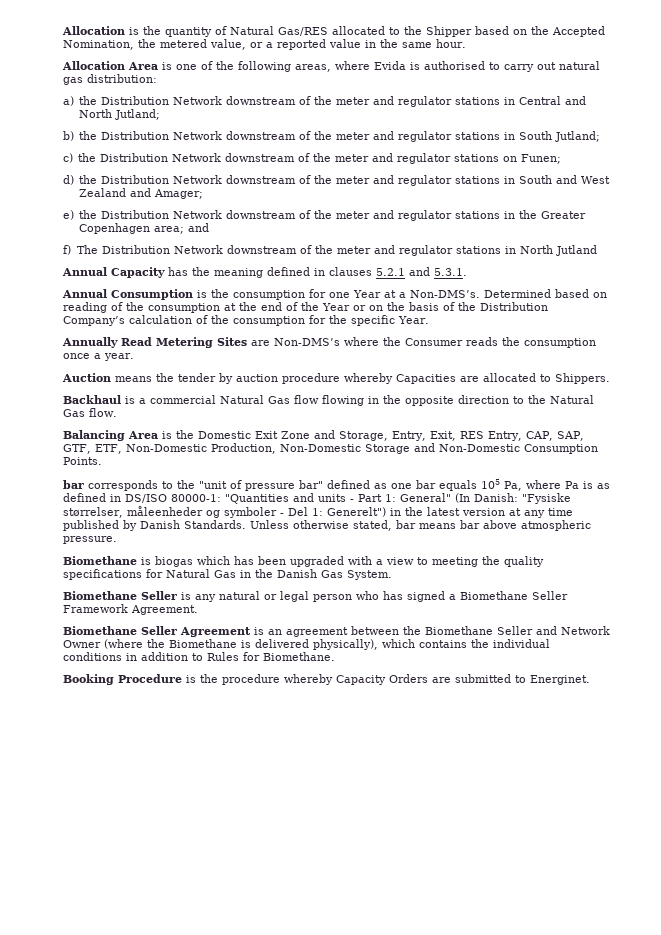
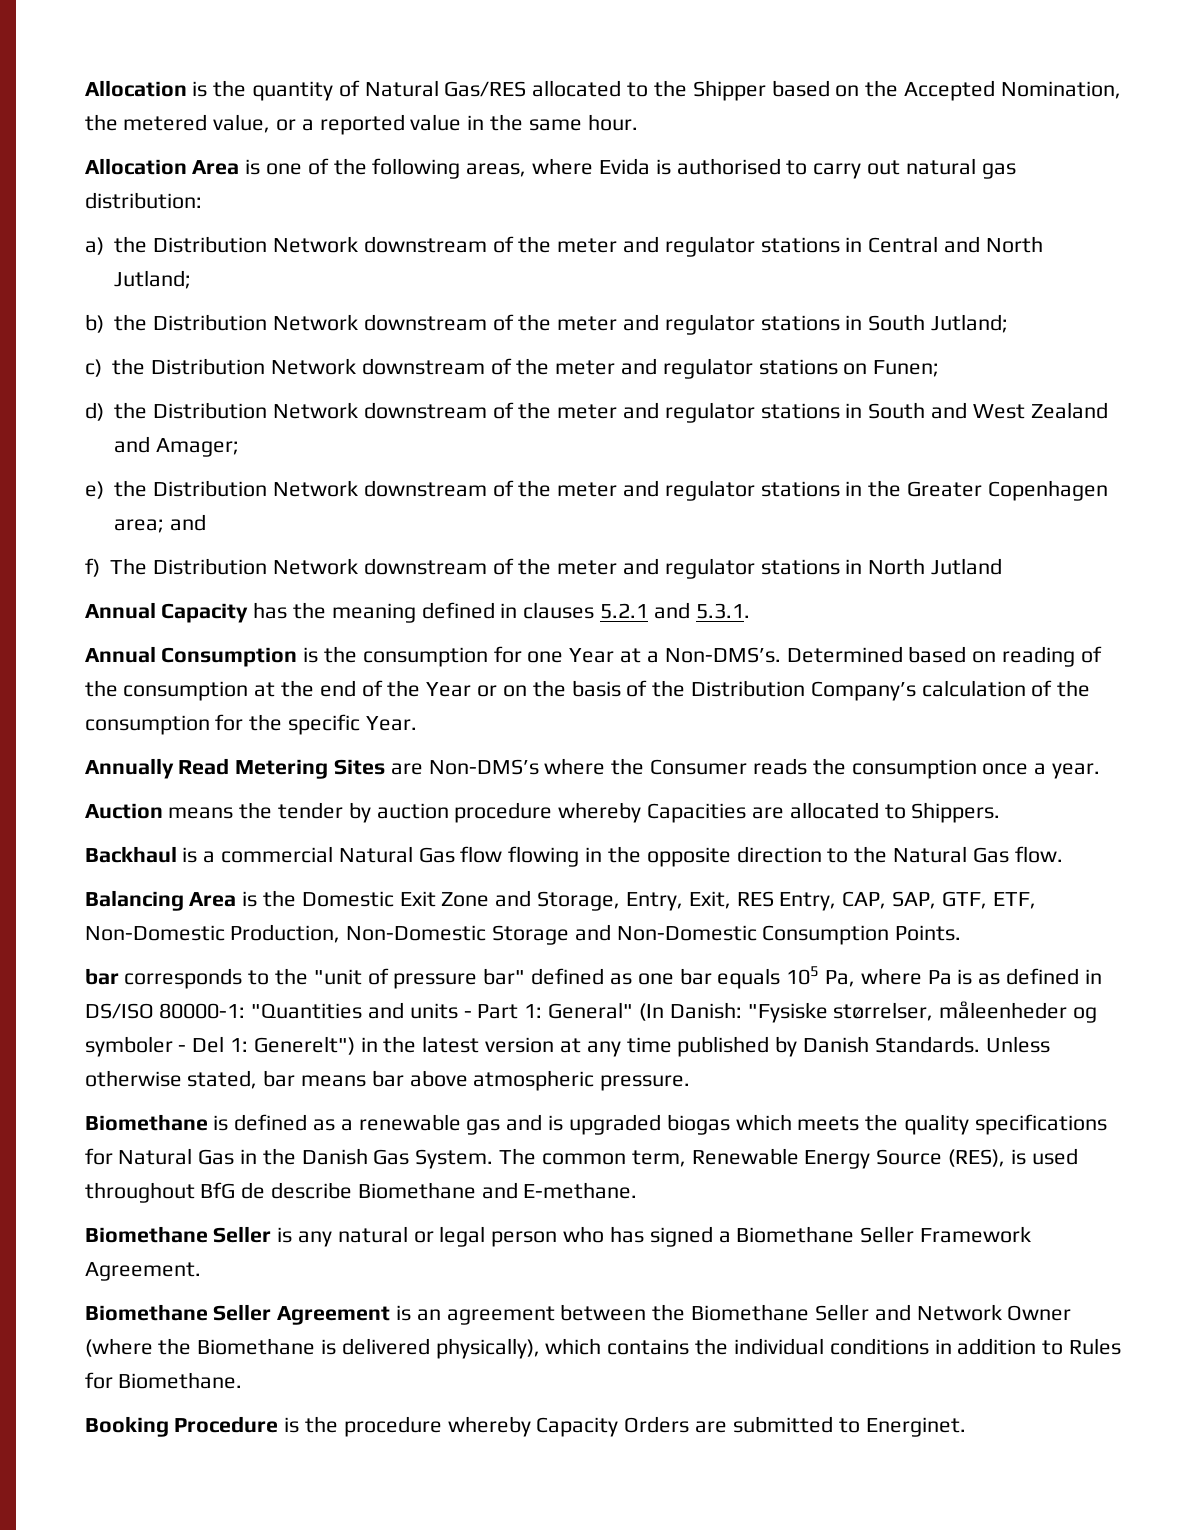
- Biomethane is biogas which has been upgraded with a view to meeting the quality specifications for Natural Gas in the Danish Gas System.
+ Biomethane is defined as a renewable gas and is upgraded biogas which meets the quality specifications for Natural Gas in the Danish Gas System. The common term, Renewable Energy Source (RES), is used throughout BfG de describe Biomethane and E-methane.

